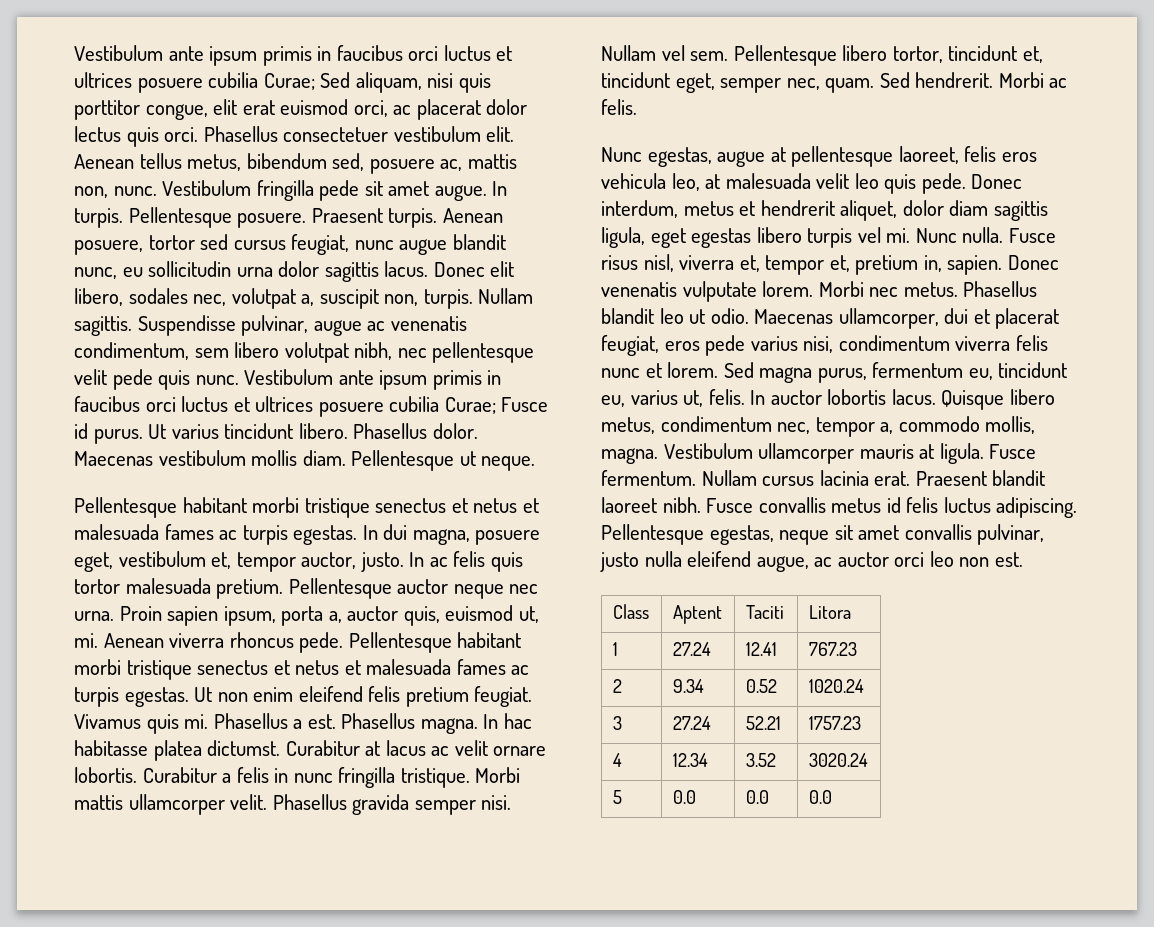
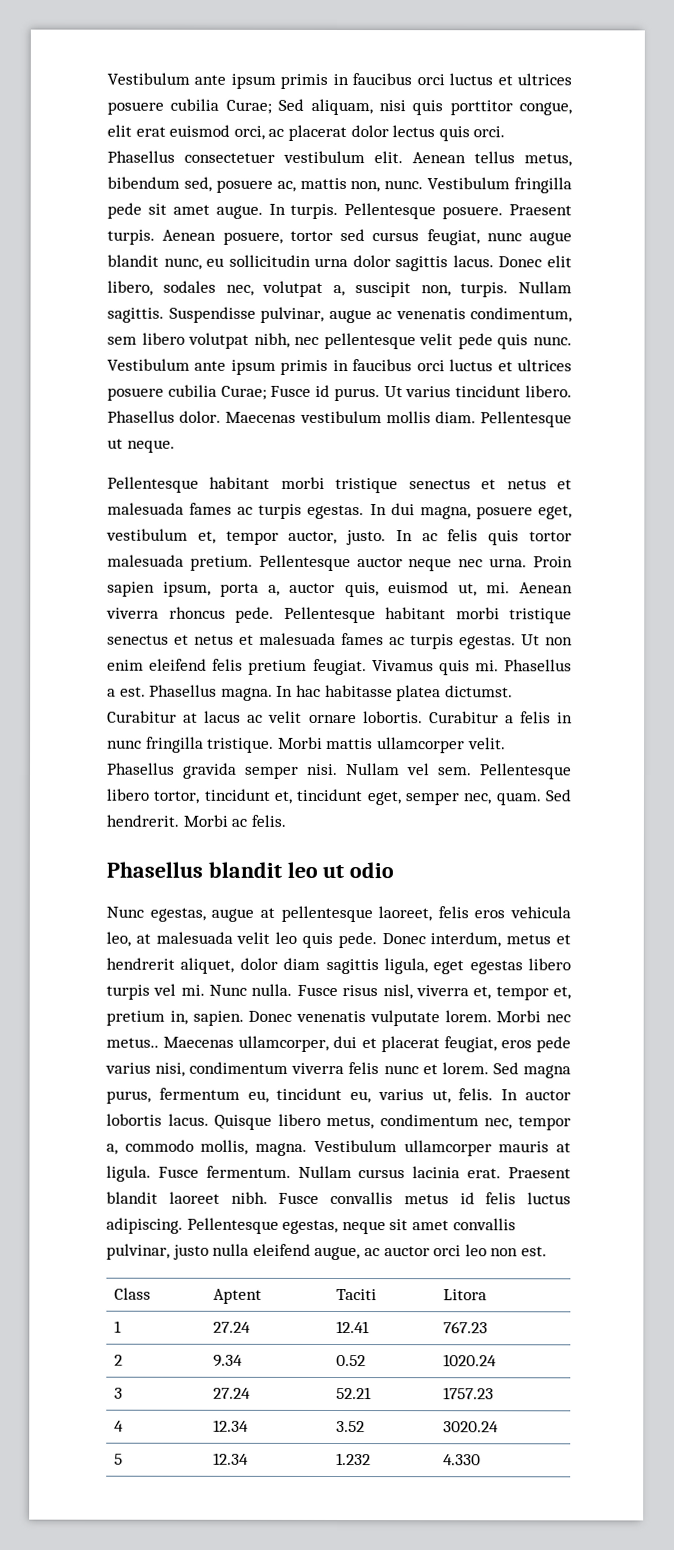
+ Phasellus blandit leo ut odio
- Morbi nec metus. Phasellus blandit leo ut odio.
+ Morbi nec metus..
- 5 | 0.0 | 0.0 | 0.0
+ 5 | 12.34 | 1.232 | 4.330

